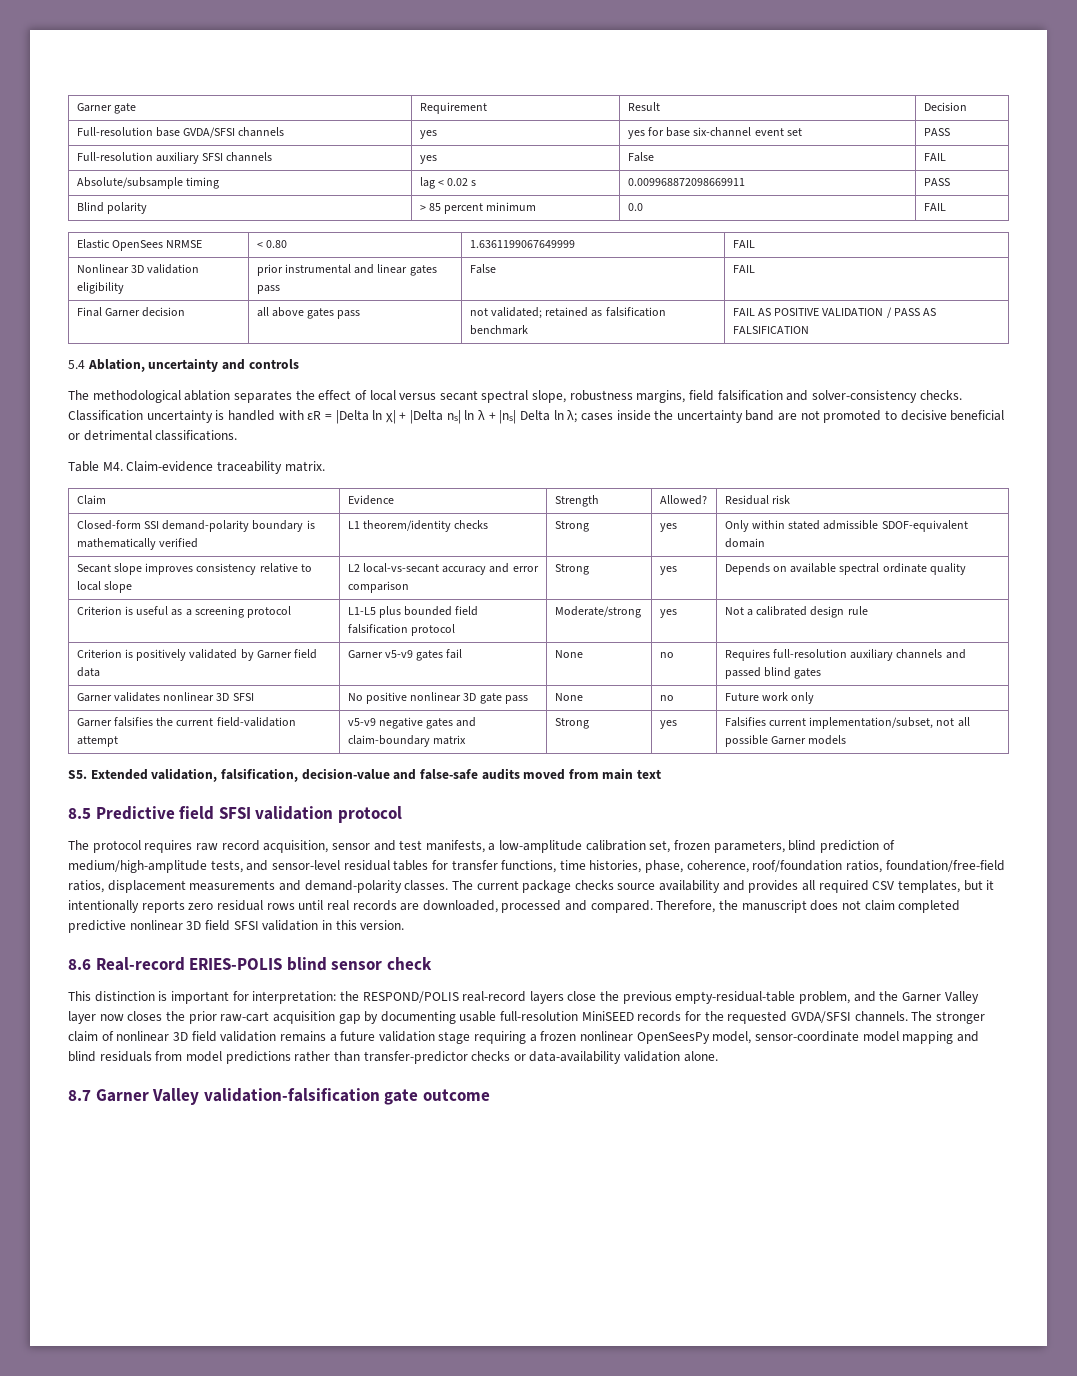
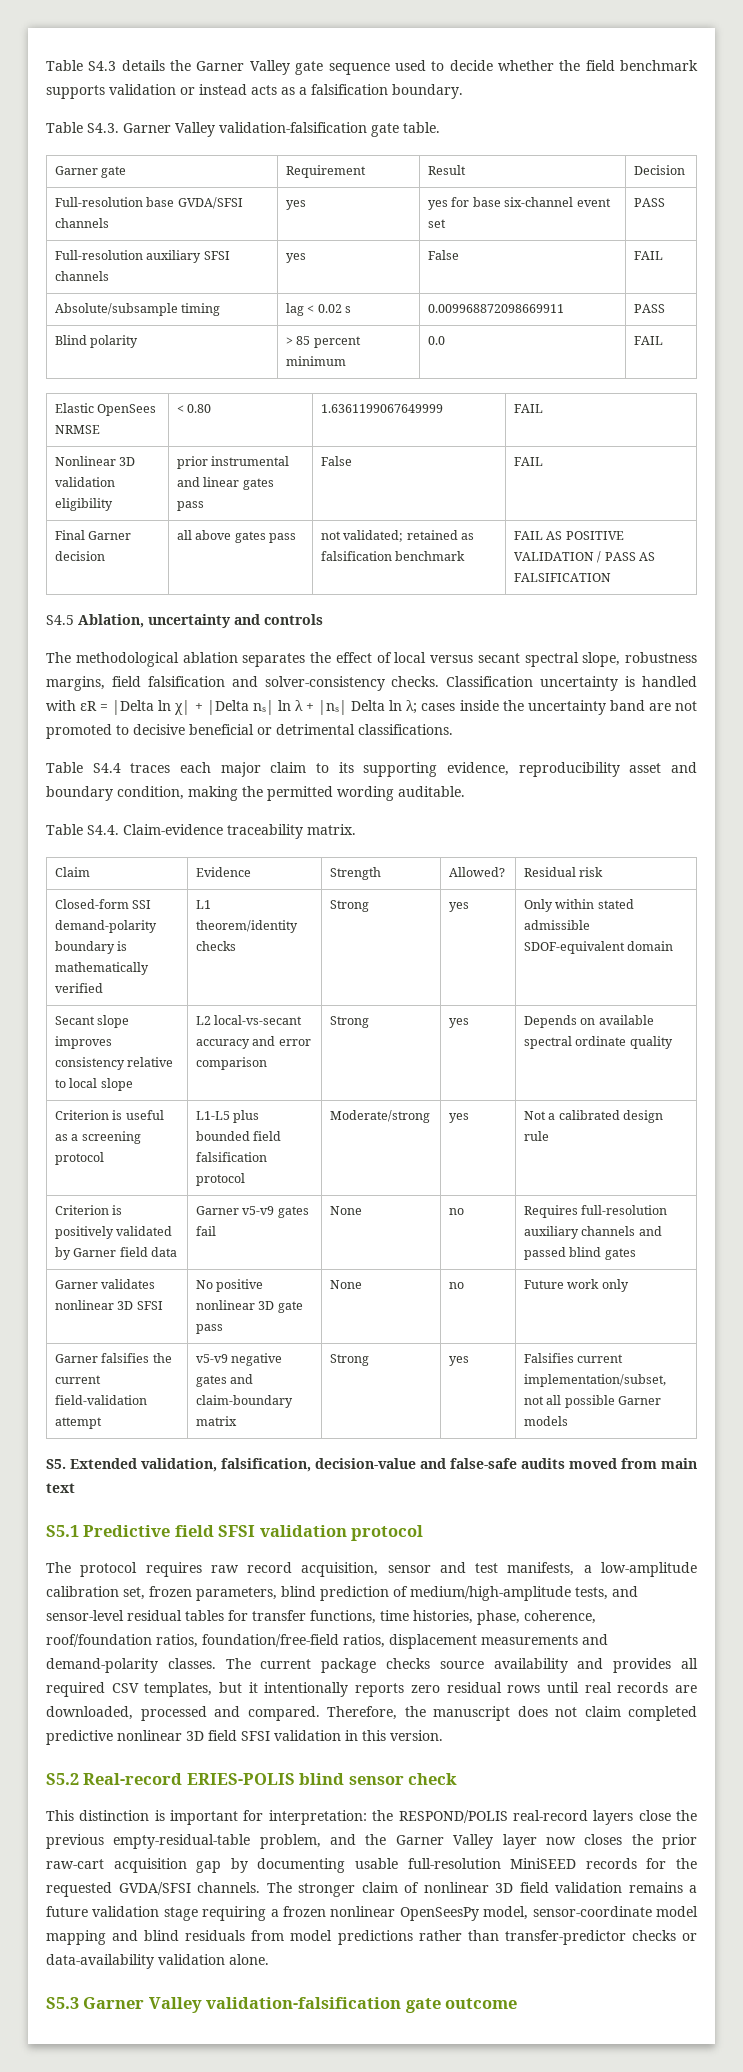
+ Table S4.3 details the Garner Valley gate sequence used to decide whether the field benchmark supports validation or instead acts as a falsification boundary.
+ Table S4.3. Garner Valley validation-falsification gate table.
- 5.4 Ablation, uncertainty and controls
+ S4.5 Ablation, uncertainty and controls
- Table M4. Claim-evidence traceability matrix.
+ Table S4.4 traces each major claim to its supporting evidence, reproducibility asset and boundary condition, making the permitted wording auditable.
+ Table S4.4. Claim-evidence traceability matrix.
- 8.5 Predictive field SFSI validation protocol
+ S5.1 Predictive field SFSI validation protocol
- 8.6 Real-record ERIES-POLIS blind sensor check
+ S5.2 Real-record ERIES-POLIS blind sensor check
- 8.7 Garner Valley validation-falsification gate outcome
+ S5.3 Garner Valley validation-falsification gate outcome

